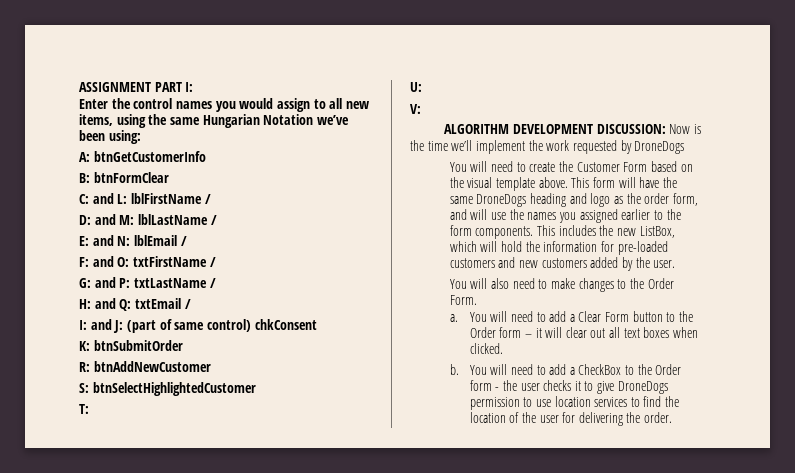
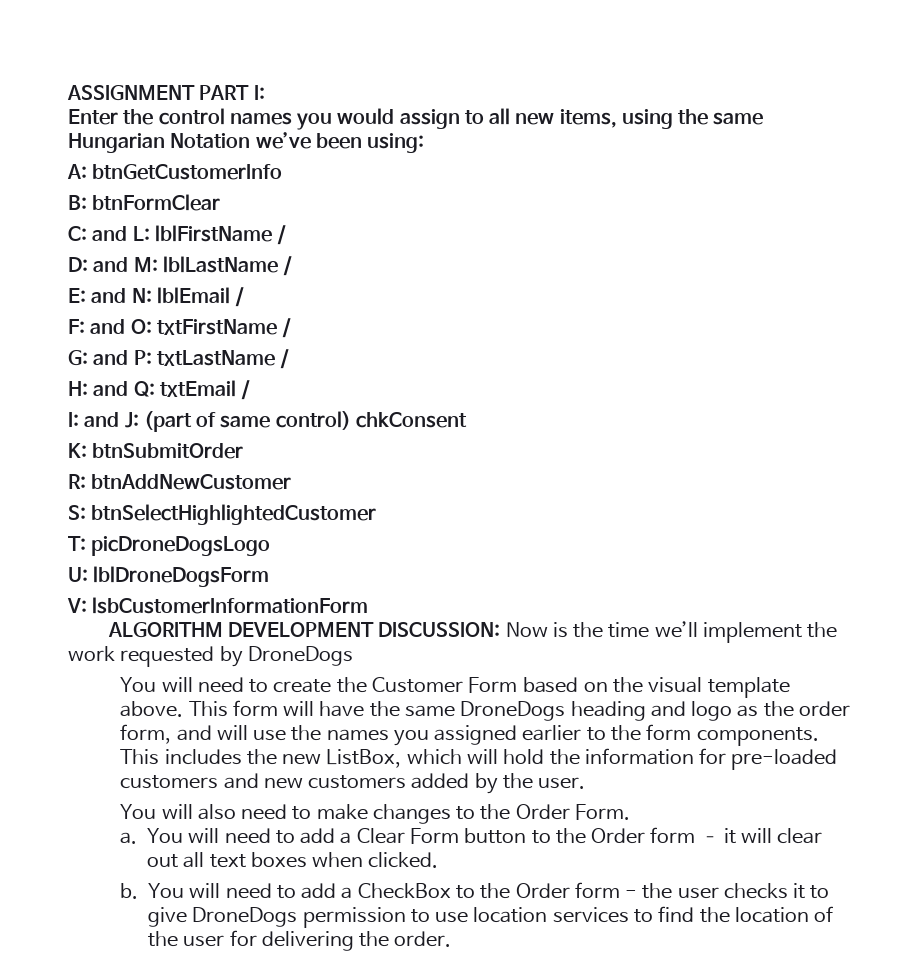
- T:
+ T: picDroneDogsLogo
- U:
+ U: lblDroneDogsForm
- V:
+ V: lsbCustomerInformationForm

